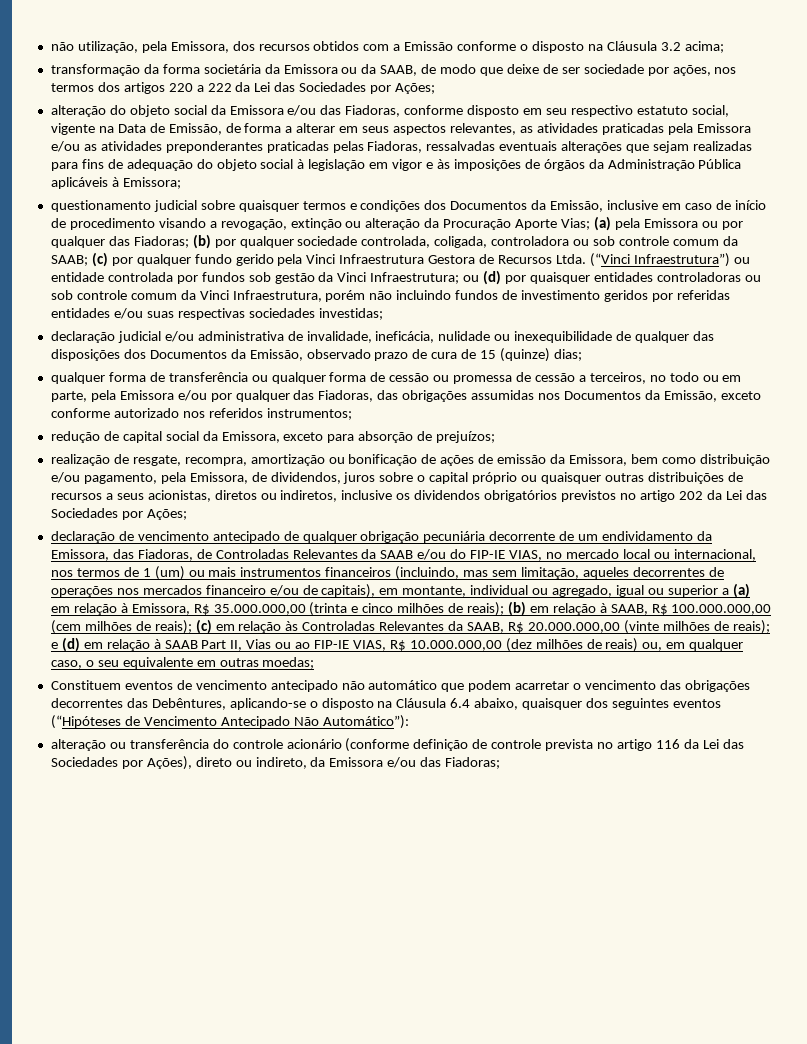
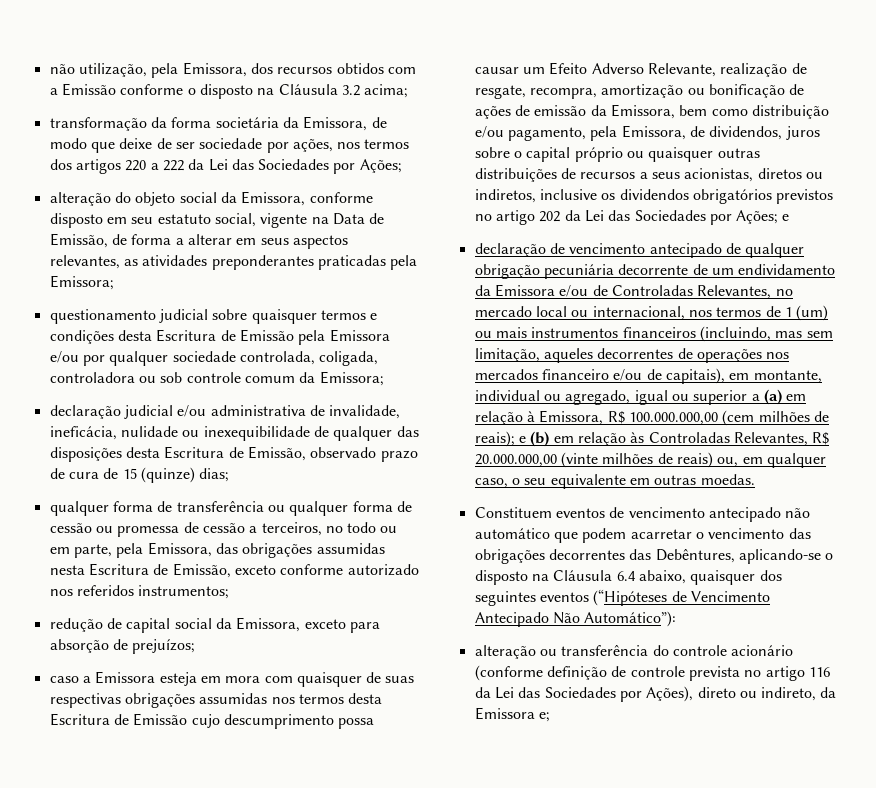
- transformação da forma societária da Emissora ou da SAAB, de modo que deixe de ser sociedade por ações, nos termos dos artigos 220 a 222 da Lei das Sociedades por Ações;
+ transformação da forma societária da Emissora, de modo que deixe de ser sociedade por ações, nos termos dos artigos 220 a 222 da Lei das Sociedades por Ações;
- alteração do objeto social da Emissora e/ou das Fiadoras, conforme disposto em seu respectivo estatuto social, vigente na Data de Emissão, de forma a alterar em seus aspectos relevantes, as atividades praticadas pela Emissora e/ou as atividades preponderantes praticadas pelas Fiadoras, ressalvadas eventuais alterações que sejam realizadas para fins de adequação do objeto social à legislação em vigor e às imposições de órgãos da Administração Pública aplicáveis à Emissora;
+ alteração do objeto social da Emissora, conforme disposto em seu estatuto social, vigente na Data de Emissão, de forma a alterar em seus aspectos relevantes, as atividades preponderantes praticadas pela Emissora;
- questionamento judicial sobre quaisquer termos e condições dos Documentos da Emissão, inclusive em caso de início de procedimento visando a revogação, extinção ou alteração da Procuração Aporte Vias; (a) pela Emissora ou por qualquer das Fiadoras; (b) por qualquer sociedade controlada, coligada, controladora ou sob controle comum da SAAB; (c) por qualquer fundo gerido pela Vinci Infraestrutura Gestora de Recursos Ltda. (“Vinci Infraestrutura”) ou entidade controlada por fundos sob gestão da Vinci Infraestrutura; ou (d) por quaisquer entidades controladoras ou sob controle comum da Vinci Infraestrutura, porém não incluindo fundos de investimento geridos por referidas entidades e/ou suas respectivas sociedades investidas;
+ questionamento judicial sobre quaisquer termos e condições desta Escritura de Emissão pela Emissora e/ou por qualquer sociedade controlada, coligada, controladora ou sob controle comum da Emissora;
- declaração judicial e/ou administrativa de invalidade, ineficácia, nulidade ou inexequibilidade de qualquer das disposições dos Documentos da Emissão, observado prazo de cura de 15 (quinze) dias;
+ declaração judicial e/ou administrativa de invalidade, ineficácia, nulidade ou inexequibilidade de qualquer das disposições desta Escritura de Emissão, observado prazo de cura de 15 (quinze) dias;
- qualquer forma de transferência ou qualquer forma de cessão ou promessa de cessão a terceiros, no todo ou em parte, pela Emissora e/ou por qualquer das Fiadoras, das obrigações assumidas nos Documentos da Emissão, exceto conforme autorizado nos referidos instrumentos;
+ qualquer forma de transferência ou qualquer forma de cessão ou promessa de cessão a terceiros, no todo ou em parte, pela Emissora, das obrigações assumidas nesta Escritura de Emissão, exceto conforme autorizado nos referidos instrumentos;
- realização de resgate, recompra, amortização ou bonificação de ações de emissão da Emissora, bem como distribuição e/ou pagamento, pela Emissora, de dividendos, juros sobre o capital próprio ou quaisquer outras distribuições de recursos a seus acionistas, diretos ou indiretos, inclusive os dividendos obrigatórios previstos no artigo 202 da Lei das Sociedades por Ações;
+ caso a Emissora esteja em mora com quaisquer de suas respectivas obrigações assumidas nos termos desta Escritura de Emissão cujo descumprimento possa causar um Efeito Adverso Relevante, realização de resgate, recompra, amortização ou bonificação de ações de emissão da Emissora, bem como distribuição e/ou pagamento, pela Emissora, de dividendos, juros sobre o capital próprio ou quaisquer outras distribuições de recursos a seus acionistas, diretos ou indiretos, inclusive os dividendos obrigatórios previstos no artigo 202 da Lei das Sociedades por Ações; e
- declaração de vencimento antecipado de qualquer obrigação pecuniária decorrente de um endividamento da Emissora, das Fiadoras, de Controladas Relevantes da SAAB e/ou do FIP-IE VIAS, no mercado local ou internacional, nos termos de 1 (um) ou mais instrumentos financeiros (incluindo, mas sem limitação, aqueles decorrentes de operações nos mercados financeiro e/ou de capitais), em montante, individual ou agregado, igual ou superior a (a) em relação à Emissora, R$ 35.000.000,00 (trinta e cinco milhões de reais); (b) em relação à SAAB, R$ 100.000.000,00 (cem milhões de reais);
+ declaração de vencimento antecipado de qualquer obrigação pecuniária decorrente de um endividamento da Emissora e/ou de Controladas Relevantes, no mercado local ou internacional, nos termos de 1 (um) ou mais instrumentos financeiros (incluindo, mas sem limitação, aqueles decorrentes de operações nos mercados financeiro e/ou de capitais), em montante, individual ou agregado, igual ou superior a (a) em relação à Emissora, R$ 100.000.000,00 (cem milhões de reais);
- (c) em relação às Controladas Relevantes da SAAB, R$ 20.000.000,00 (vinte milhões de reais); e (d) em relação à SAAB Part II, Vias ou ao FIP-IE VIAS, R$ 10.000.000,00 (dez milhões de reais) ou, em qualquer caso, o seu equivalente em outras moedas;
+ e (b) em relação às Controladas Relevantes, R$ 20.000.000,00 (vinte milhões de reais) ou, em qualquer caso, o seu equivalente em outras moedas.
- alteração ou transferência do controle acionário (conforme definição de controle prevista no artigo 116 da Lei das Sociedades por Ações), direto ou indireto, da Emissora e/ou das Fiadoras;
+ alteração ou transferência do controle acionário (conforme definição de controle prevista no artigo 116 da Lei das Sociedades por Ações), direto ou indireto, da Emissora e;

